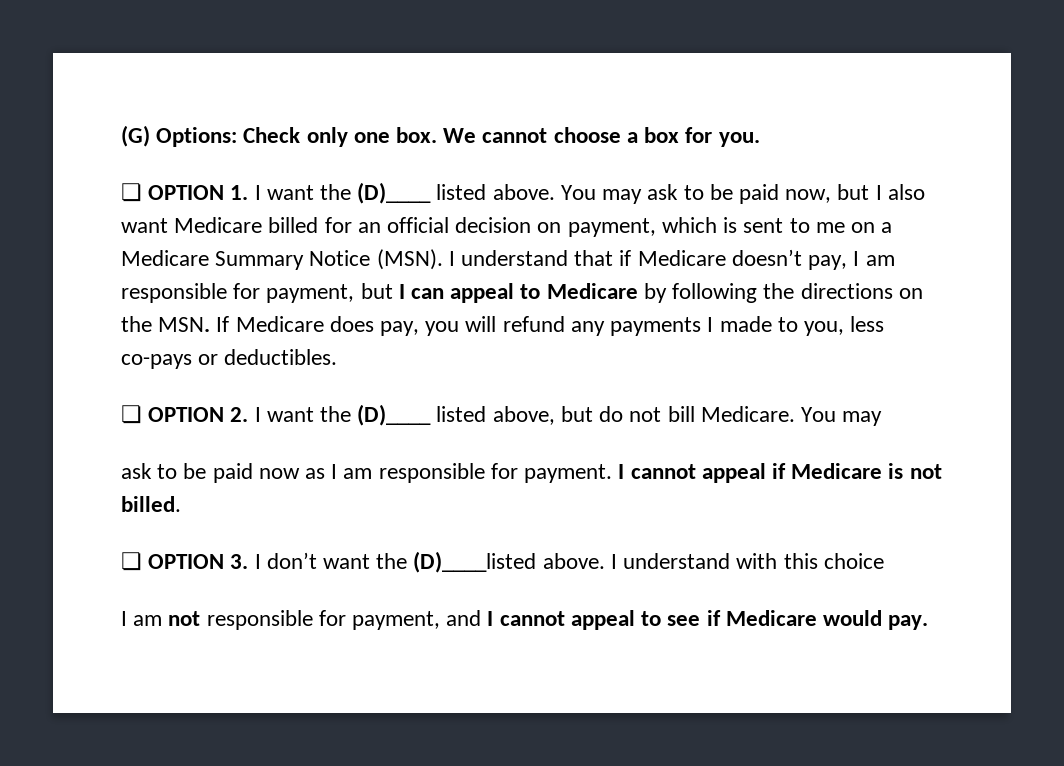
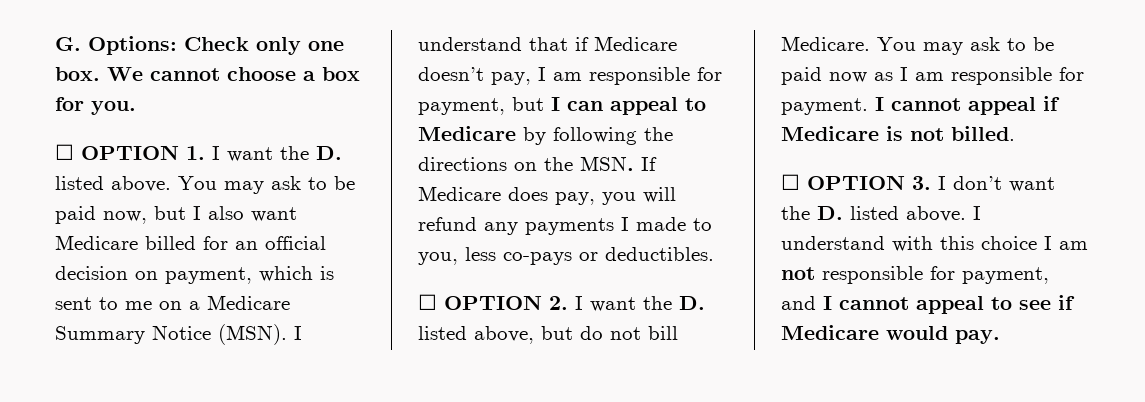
- (G) Options: Check only one box.
+ G. Options: Check only one box.
- ❏ OPTION 1. I want the (D)____ listed above.
+ ☐ OPTION 1. I want the D. listed above.
- ❏ OPTION 2. I want the (D)____ listed above, but do not bill Medicare. You may
- ask to be paid now as I am responsible for payment.
+ ☐ OPTION 2. I want the D. listed above, but do not bill Medicare. You may ask to be paid now as I am responsible for payment.
- ❏ OPTION 3. I don’t want the (D)____listed above.
+ ☐ OPTION 3. I don’t want the D. listed above.
- I understand with this choice
- I am not responsible for payment, and I cannot appeal to see if Medicare would pay.
+ I understand with this choice I am not responsible for payment, and I cannot appeal to see if Medicare would pay.

